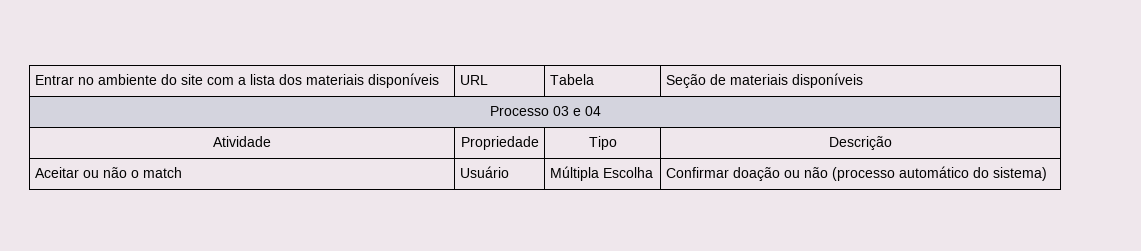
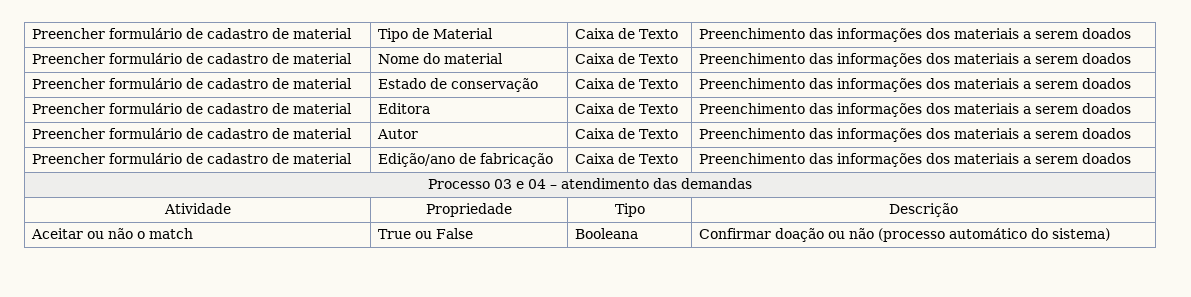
- Entrar no ambiente do site com a lista dos materiais disponíveis | URL | Tabela | Seção de materiais disponíveis
+ Preencher formulário de cadastro de material | Tipo de Material | Caixa de Texto | Preenchimento das informações dos materiais a serem doados
+ Preencher formulário de cadastro de material | Nome do material | Caixa de Texto | Preenchimento das informações dos materiais a serem doados
+ Preencher formulário de cadastro de material | Estado de conservação | Caixa de Texto | Preenchimento das informações dos materiais a serem doados
+ Preencher formulário de cadastro de material | Editora | Caixa de Texto | Preenchimento das informações dos materiais a serem doados
+ Preencher formulário de cadastro de material | Autor | Caixa de Texto | Preenchimento das informações dos materiais a serem doados
+ Preencher formulário de cadastro de material | Edição/ano de fabricação | Caixa de Texto | Preenchimento das informações dos materiais a serem doados
- Processo 03 e 04
+ Processo 03 e 04 – atendimento das demandas
- Aceitar ou não o match | Usuário | Múltipla Escolha | Confirmar doação ou não (processo automático do sistema)
+ Aceitar ou não o match | True ou False | Booleana | Confirmar doação ou não (processo automático do sistema)

